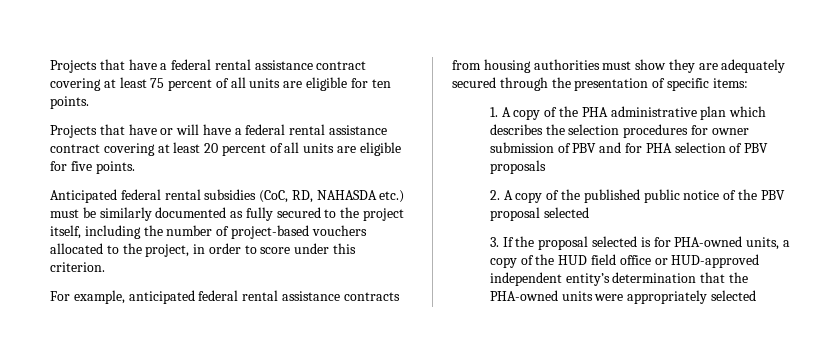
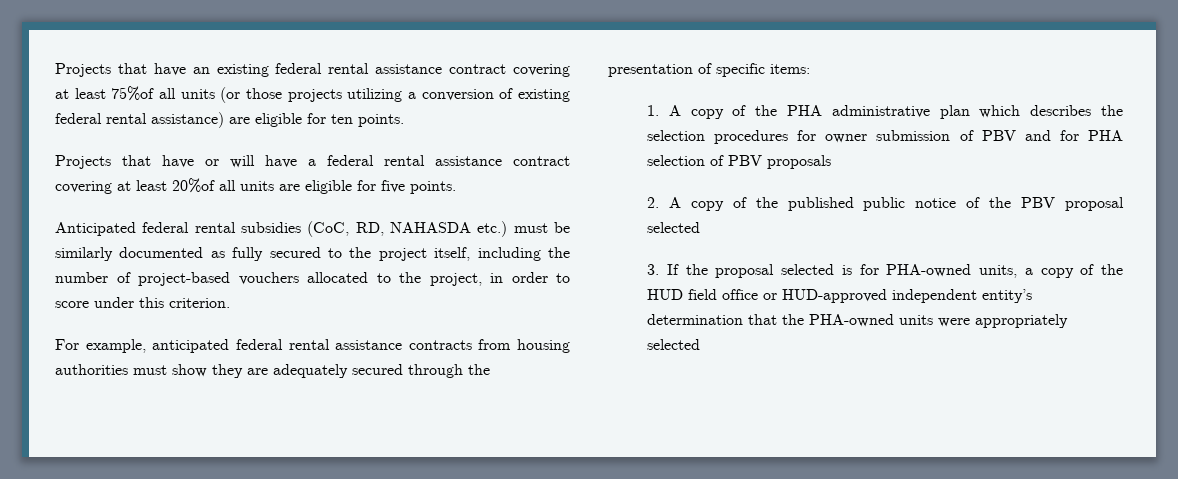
- Projects that have a federal rental assistance contract covering at least 75 percent of all units are eligible for ten points.
+ Projects that have an existing federal rental assistance contract covering at least 75%of all units (or those projects utilizing a conversion of existing federal rental assistance) are eligible for ten points.
- Projects that have or will have a federal rental assistance contract covering at least 20 percent of all units are eligible for five points.
+ Projects that have or will have a federal rental assistance contract covering at least 20%of all units are eligible for five points.

